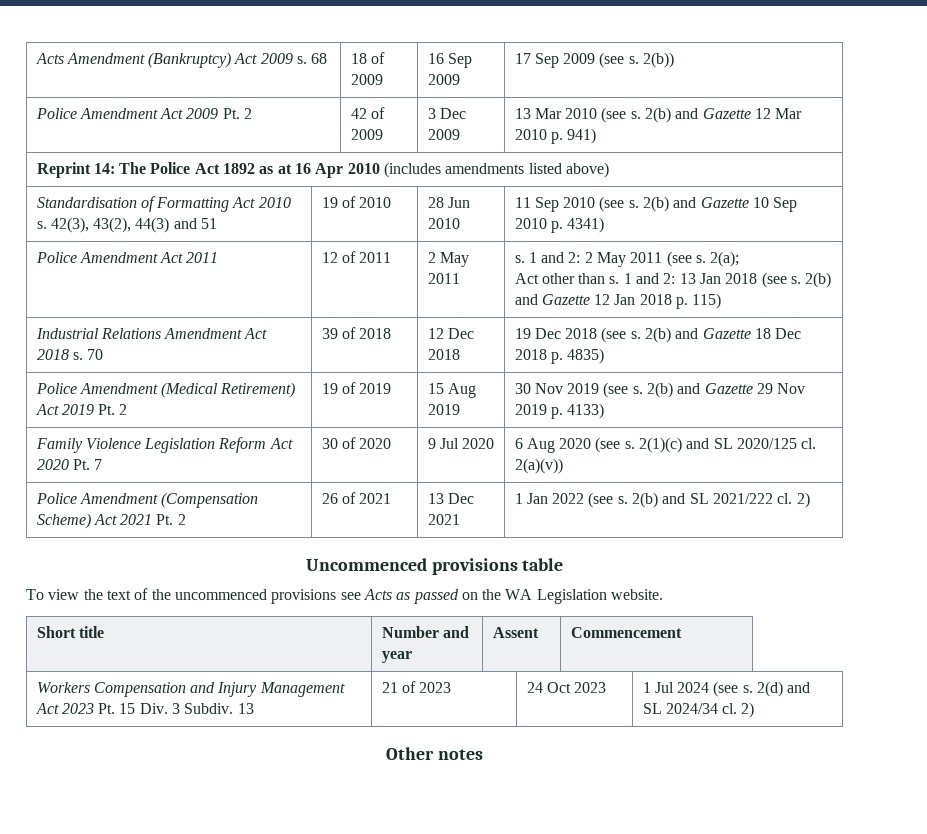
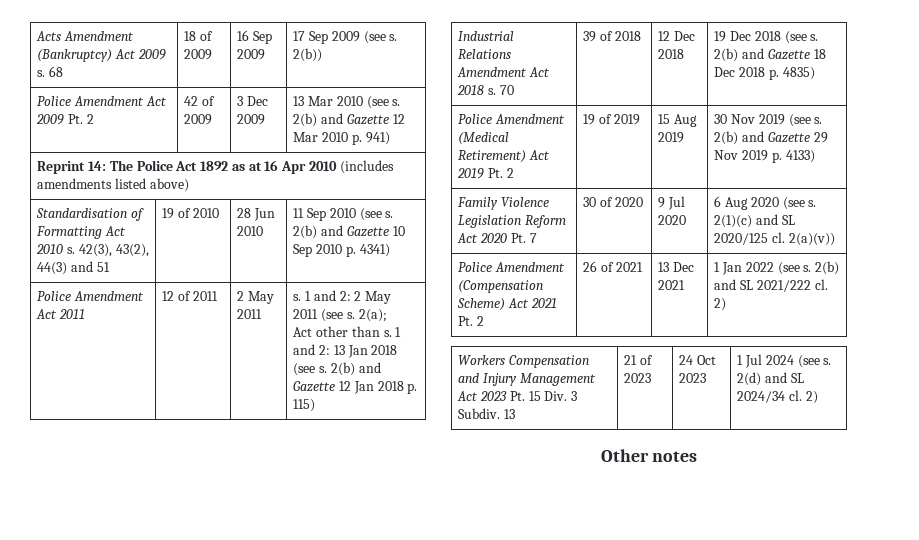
- Uncommenced provisions table
- To view the text of the uncommenced provisions see Acts as passed on the WA Legislation website.
- Short title | Number and year | Assent | Commencement

